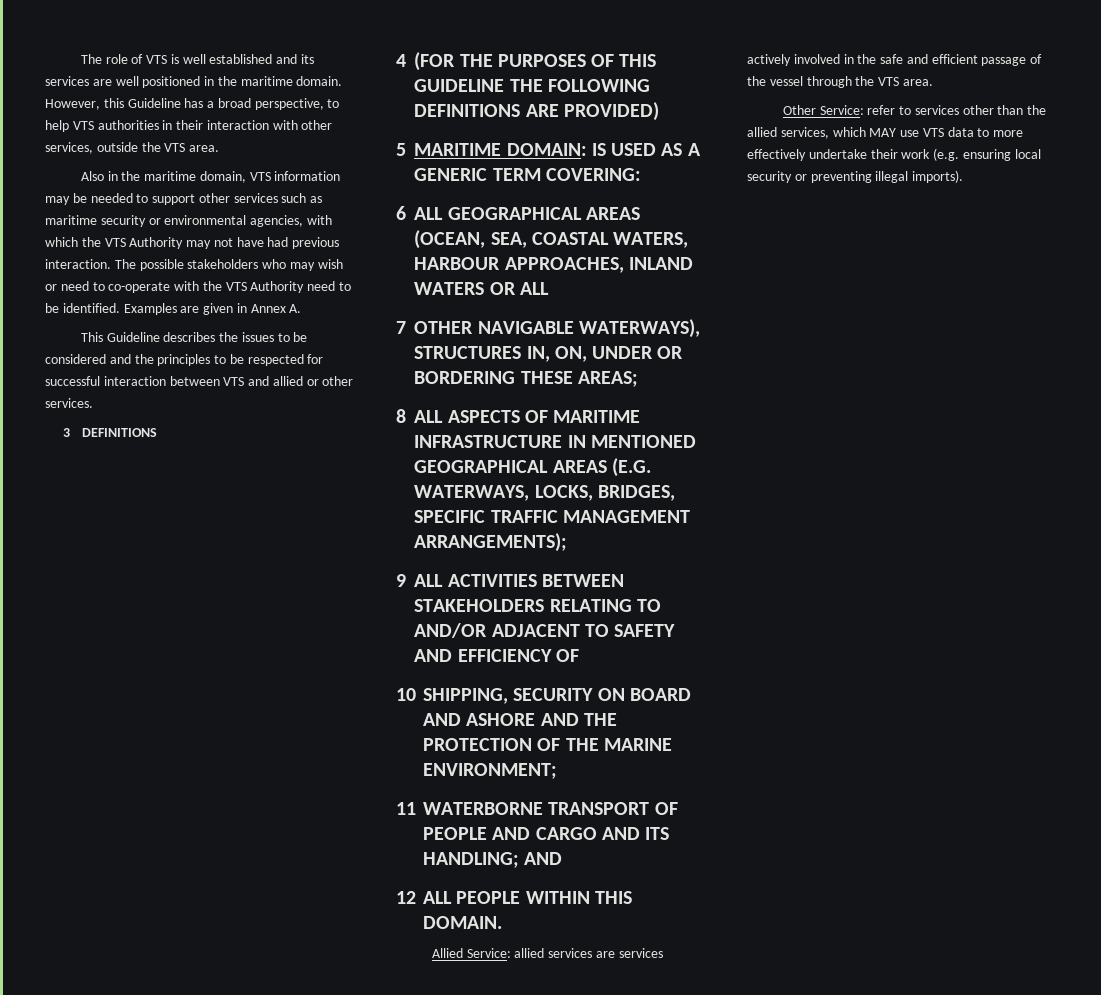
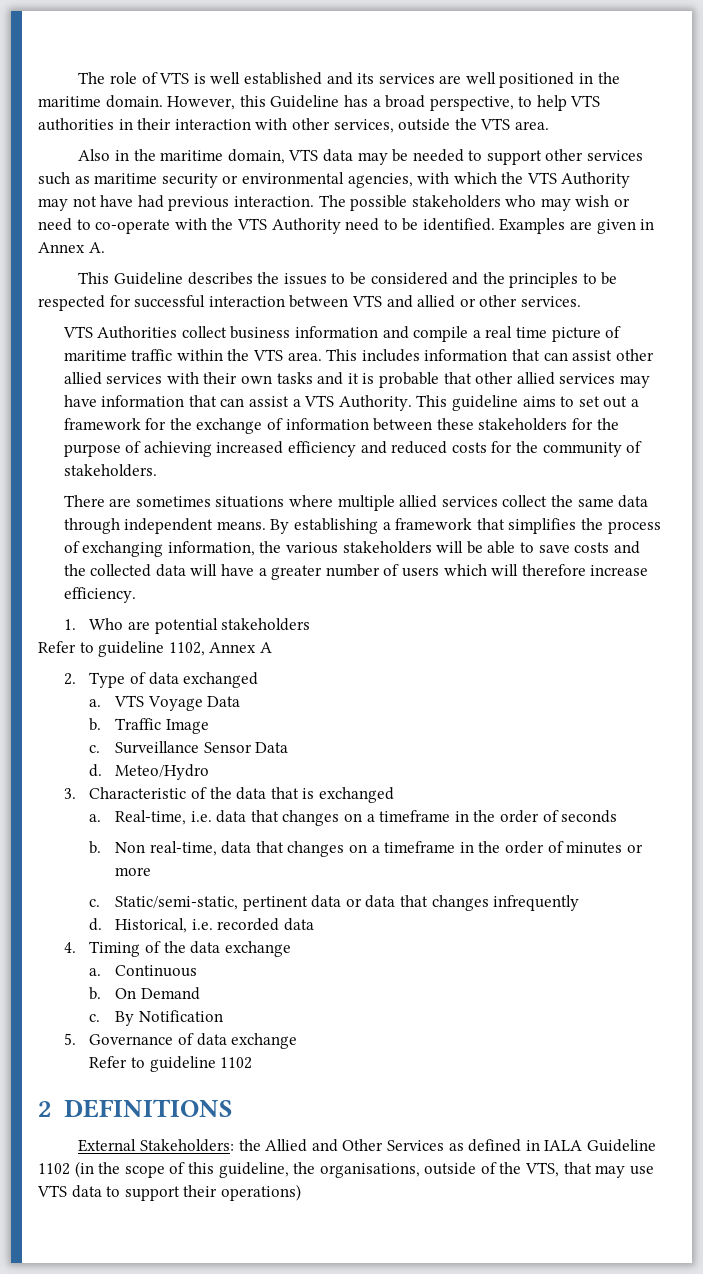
- Also in the maritime domain, VTS information may be needed to support other services such as maritime security or environmental agencies, with which the VTS Authority may not have had previous interaction.
+ Also in the maritime domain, VTS data may be needed to support other services such as maritime security or environmental agencies, with which the VTS Authority may not have had previous interaction.
- 3 DEFINITIONS
- 4 (FOR THE PURPOSES OF THIS GUIDELINE THE FOLLOWING DEFINITIONS ARE PROVIDED)
- 5 MARITIME DOMAIN: IS USED AS A GENERIC TERM COVERING:
- 6 ALL GEOGRAPHICAL AREAS (OCEAN, SEA, COASTAL WATERS, HARBOUR APPROACHES, INLAND WATERS OR ALL
- 7 OTHER NAVIGABLE WATERWAYS), STRUCTURES IN, ON, UNDER OR BORDERING THESE AREAS;
- 8 ALL ASPECTS OF MARITIME INFRASTRUCTURE IN MENTIONED GEOGRAPHICAL AREAS (E.G. WATERWAYS, LOCKS, BRIDGES, SPECIFIC TRAFFIC MANAGEMENT ARRANGEMENTS);
- 9 ALL ACTIVITIES BETWEEN STAKEHOLDERS RELATING TO AND/OR ADJACENT TO SAFETY AND EFFICIENCY OF
- 10 SHIPPING, SECURITY ON BOARD AND ASHORE AND THE PROTECTION OF THE MARINE ENVIRONMENT;
- 11 WATERBORNE TRANSPORT OF PEOPLE AND CARGO AND ITS HANDLING; AND
- 12 ALL PEOPLE WITHIN THIS DOMAIN.
- Allied Service: allied services are services actively involved in the safe and efficient passage of the vessel through the VTS area.
- Other Service: refer to services other than the allied services, which MAY use VTS data to more effectively undertake their work (e.g. ensuring local security or preventing illegal imports).
+ VTS Authorities collect business information and compile a real time picture of maritime traffic within the VTS area. This includes information that can assist other allied services with their own tasks and it is probable that other allied services may have information that can assist a VTS Authority. This guideline aims to set out a framework for the exchange of information between these stakeholders for the purpose of achieving increased efficiency and reduced costs for the community of stakeholders.
+ There are sometimes situations where multiple allied services collect the same data through independent means. By establishing a framework that simplifies the process of exchanging information, the various stakeholders will be able to save costs and the collected data will have a greater number of users which will therefore increase efficiency.
+ 1. Who are potential stakeholders
+ Refer to guideline 1102, Annex A
+ 2. Type of data exchanged
+ a. VTS Voyage Data
+ b. Traffic Image
+ c. Surveillance Sensor Data
+ d. Meteo/Hydro
+ 3. Characteristic of the data that is exchanged
+ a. Real-time, i.e. data that changes on a timeframe in the order of seconds
+ b. Non real-time, data that changes on a timeframe in the order of minutes or more
+ c. Static/semi-static, pertinent data or data that changes infrequently
+ d. Historical, i.e. recorded data
+ 4. Timing of the data exchange
+ a. Continuous
+ b. On Demand
+ c. By Notification
+ 5. Governance of data exchange
+ Refer to guideline 1102
+ 2 DEFINITIONS
+ External Stakeholders: the Allied and Other Services as defined in IALA Guideline 1102 (in the scope of this guideline, the organisations, outside of the VTS, that may use VTS data to support their operations)

